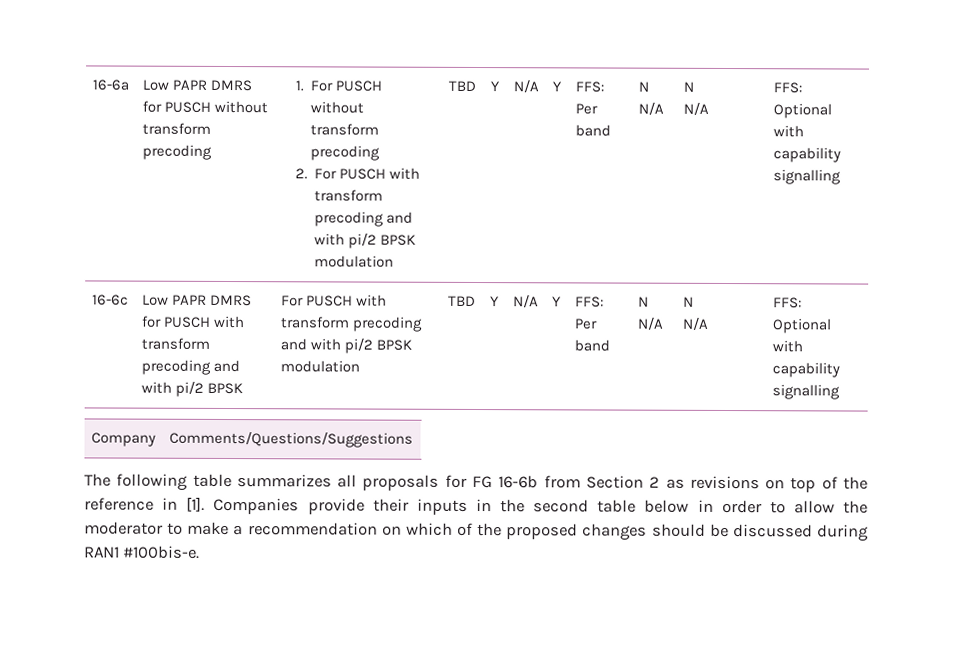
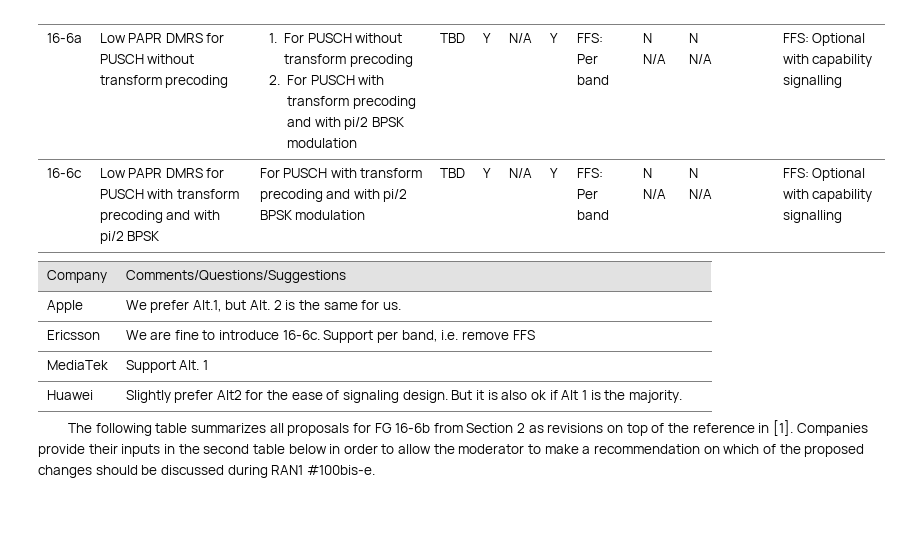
+ Apple | We prefer Alt.1, but Alt. 2 is the same for us.
+ Ericsson | We are fine to introduce 16-6c. Support per band, i.e. remove FFS
+ MediaTek | Support Alt. 1
+ Huawei | Slightly prefer Alt2 for the ease of signaling design. But it is also ok if Alt 1 is the majority.

